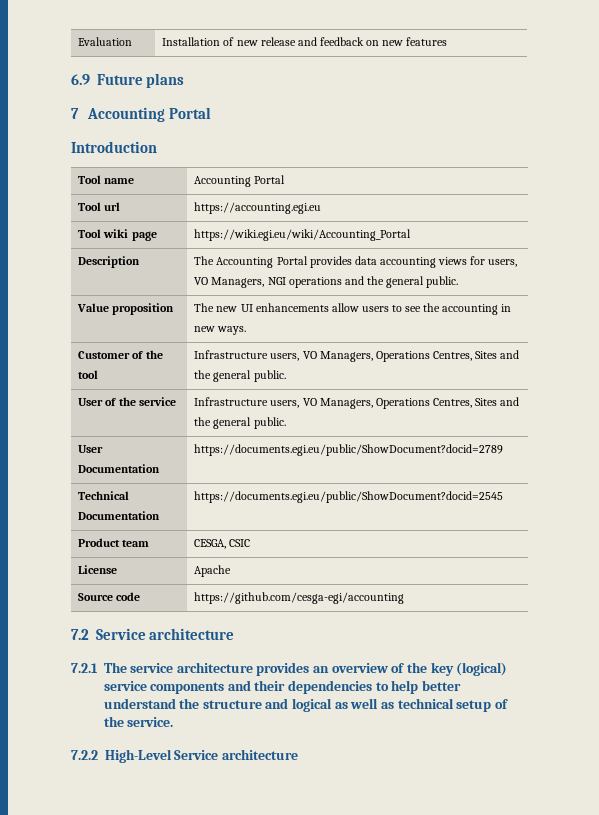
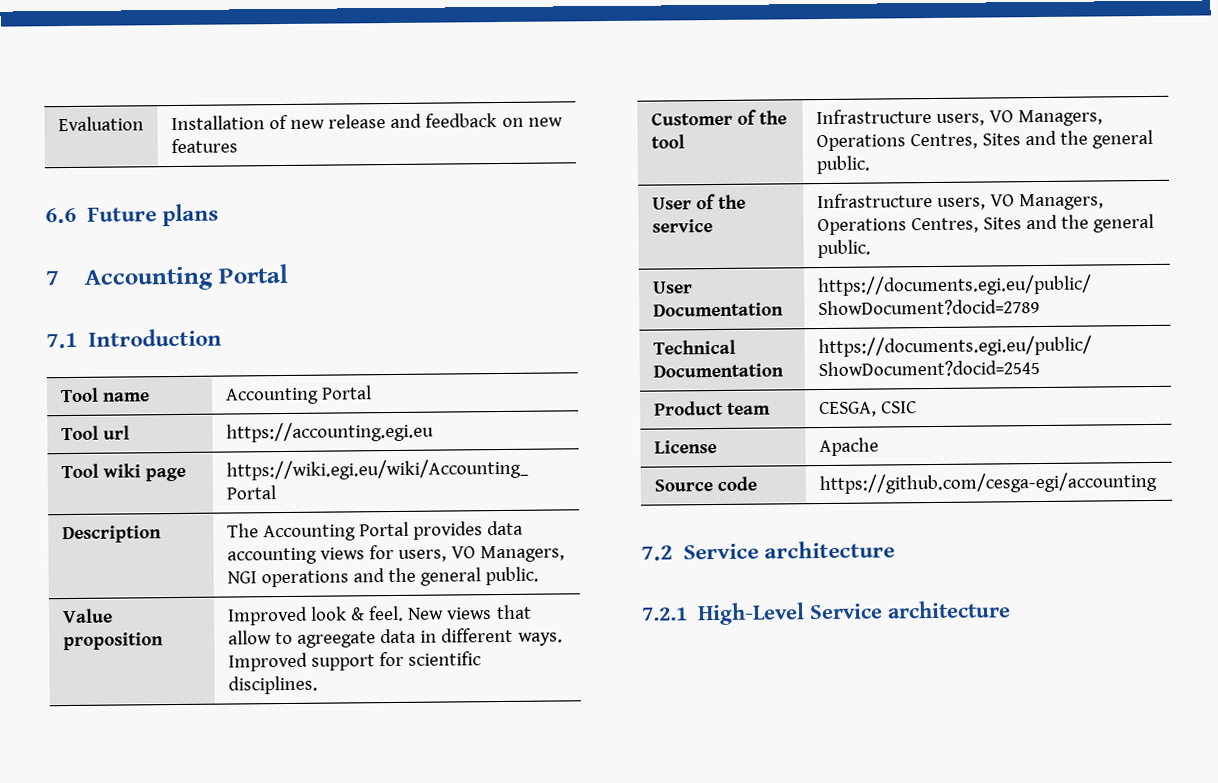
- 6.9 Future plans
+ 6.6 Future plans
- Introduction
+ 7.1 Introduction
- Value proposition | The new UI enhancements allow users to see the accounting in new ways.
+ Value proposition | Improved look & feel. New views that allow to agreegate data in different ways. Improved support for scientific disciplines.
- 7.2.1 The service architecture provides an overview of the key (logical) service components and their dependencies to help better understand the structure and logical as well as technical setup of the service.
- 7.2.2 High-Level Service architecture
+ 7.2.1 High-Level Service architecture

